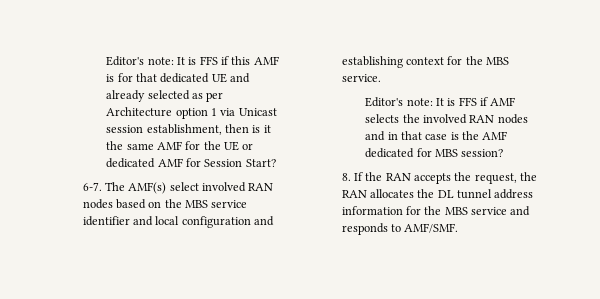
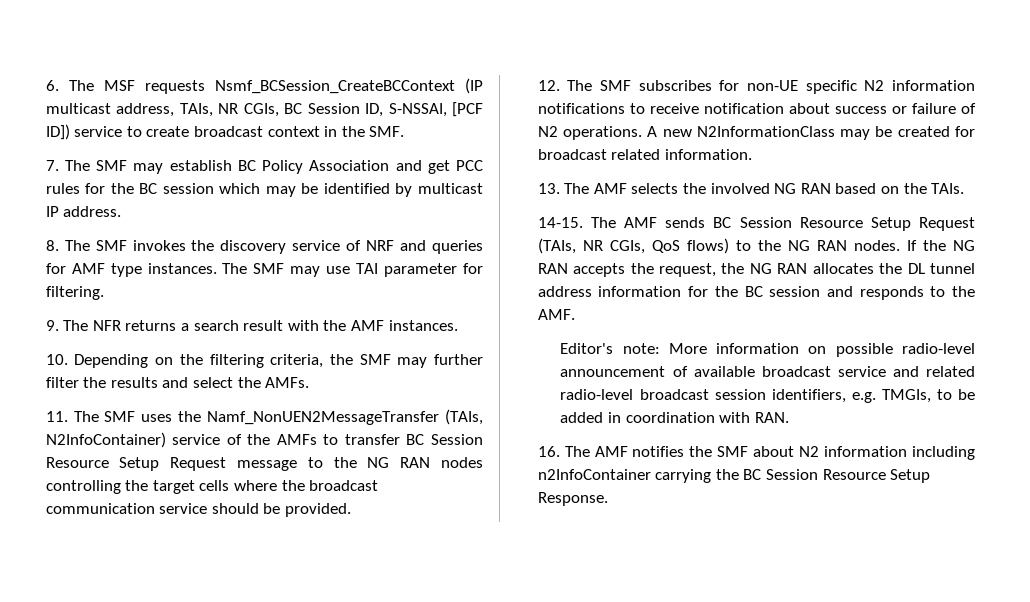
- Editor's note: It is FFS if this AMF is for that dedicated UE and already selected as per Architecture option 1 via Unicast session establishment, then is it the same AMF for the UE or dedicated AMF for Session Start?
- 6-7. The AMF(s) select involved RAN nodes based on the MBS service identifier and local configuration and establishing context for the MBS service.
- Editor's note: It is FFS if AMF selects the involved RAN nodes and in that case is the AMF dedicated for MBS session?
- 8. If the RAN accepts the request, the RAN allocates the DL tunnel address information for the MBS service and responds to AMF/SMF.
+ 6. The MSF requests Nsmf_BCSession_CreateBCContext (IP multicast address, TAIs, NR CGIs, BC Session ID, S-NSSAI, [PCF ID]) service to create broadcast context in the SMF.
+ 7. The SMF may establish BC Policy Association and get PCC rules for the BC session which may be identified by multicast IP address.
+ 8. The SMF invokes the discovery service of NRF and queries for AMF type instances. The SMF may use TAI parameter for filtering.
+ 9. The NFR returns a search result with the AMF instances.
+ 10. Depending on the filtering criteria, the SMF may further filter the results and select the AMFs.
+ 11. The SMF uses the Namf_NonUEN2MessageTransfer (TAIs, N2InfoContainer) service of the AMFs to transfer BC Session Resource Setup Request message to the NG RAN nodes controlling the target cells where the broadcast communication service should be provided.
+ 12. The SMF subscribes for non-UE specific N2 information notifications to receive notification about success or failure of N2 operations. A new N2InformationClass may be created for broadcast related information.
+ 13. The AMF selects the involved NG RAN based on the TAIs.
+ 14-15. The AMF sends BC Session Resource Setup Request (TAIs, NR CGIs, QoS flows) to the NG RAN nodes. If the NG RAN accepts the request, the NG RAN allocates the DL tunnel address information for the BC session and responds to the AMF.
+ Editor's note: More information on possible radio-level announcement of available broadcast service and related radio-level broadcast session identifiers, e.g. TMGIs, to be added in coordination with RAN.
+ 16. The AMF notifies the SMF about N2 information including n2InfoContainer carrying the BC Session Resource Setup Response.

